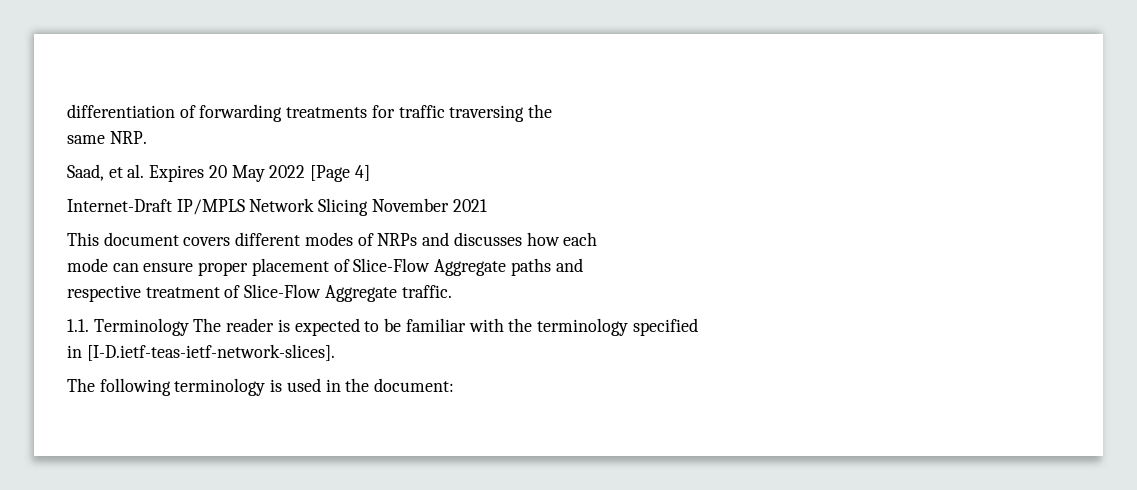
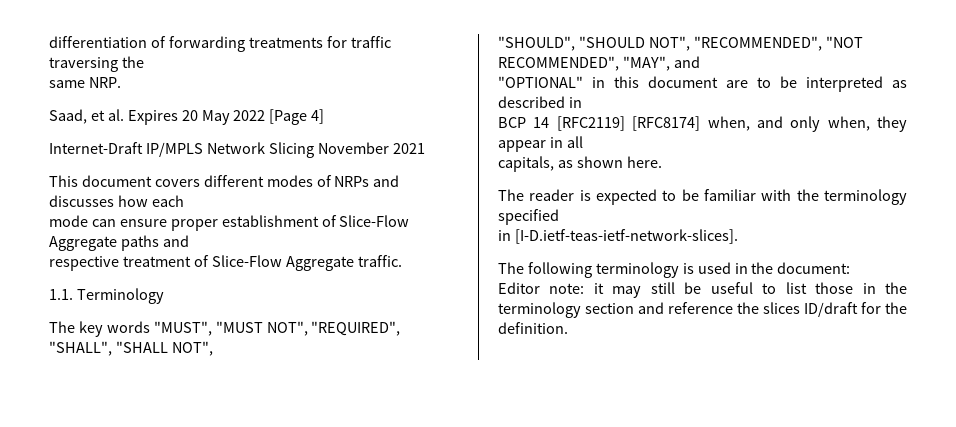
- mode can ensure proper placement of Slice-Flow Aggregate paths and
+ mode can ensure proper establishment of Slice-Flow Aggregate paths and
- 1.1. Terminology The reader is expected to be familiar with the terminology specified
+ 1.1. Terminology
+ The key words "MUST", "MUST NOT", "REQUIRED", "SHALL", "SHALL NOT",
+ "SHOULD", "SHOULD NOT", "RECOMMENDED", "NOT RECOMMENDED", "MAY", and
+ "OPTIONAL" in this document are to be interpreted as described in
+ BCP 14 [RFC2119] [RFC8174] when, and only when, they appear in all
+ capitals, as shown here.
+ The reader is expected to be familiar with the terminology specified
+ Editor note: it may still be useful to list those in the terminology section and reference the slices ID/draft for the definition.

